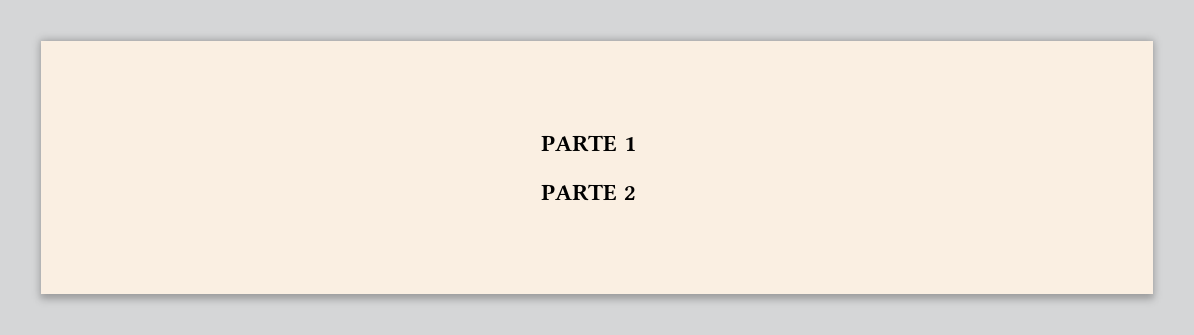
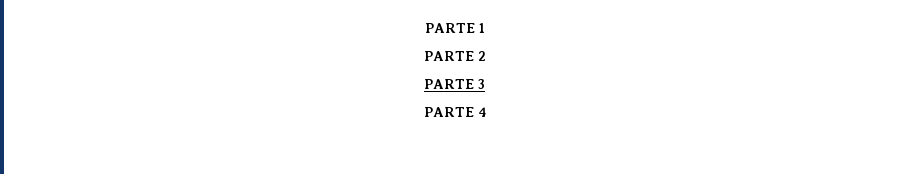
+ PARTE 3
+ PARTE 4

